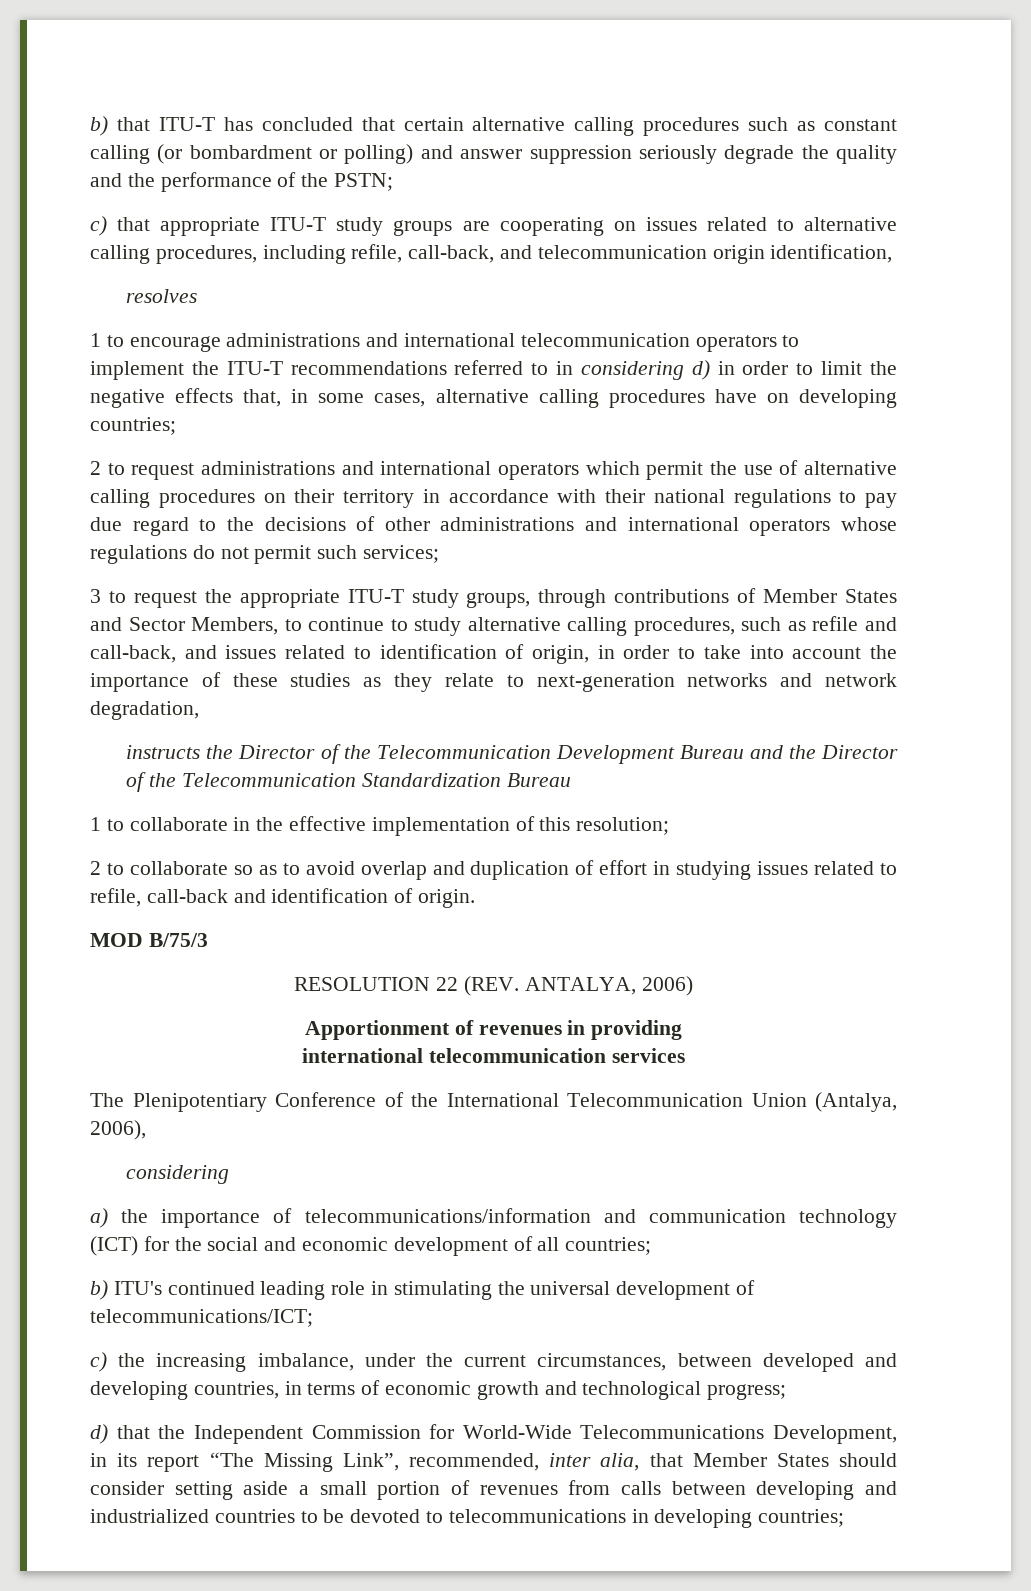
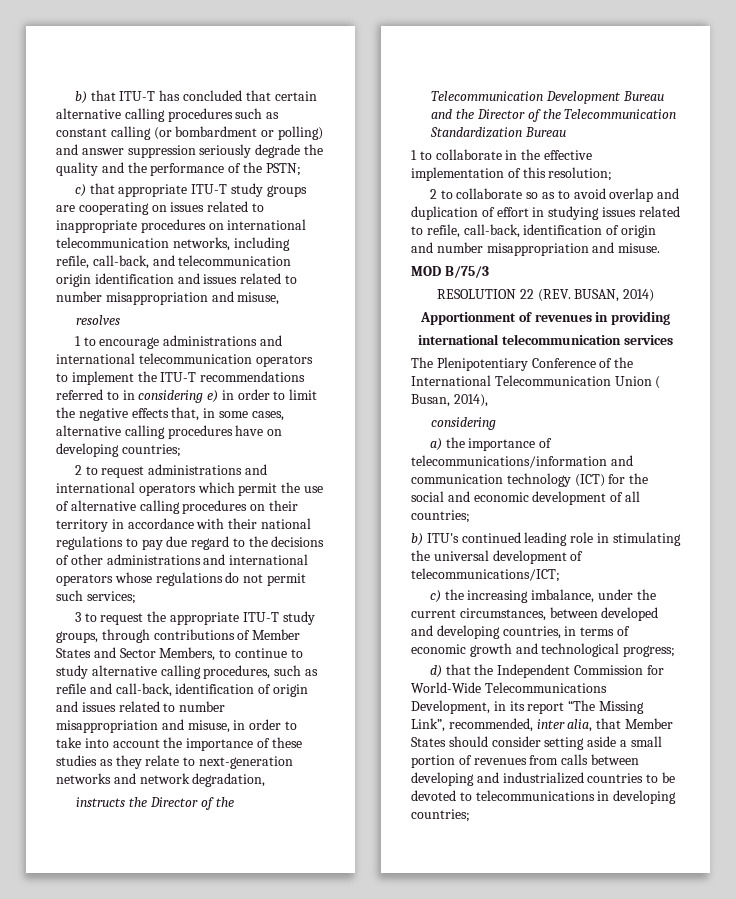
- c) that appropriate ITU-T study groups are cooperating on issues related to alternative calling procedures, including refile, call-back, and telecommunication origin identification,
+ c) that appropriate ITU-T study groups are cooperating on issues related to inappropriate procedures on international telecommunication networks, including refile, call-back, and telecommunication origin identification and issues related to number misappropriation and misuse,
- 1 to encourage administrations and international telecommunication operators to implement the ITU-T recommendations referred to in considering d) in order to limit the negative effects that, in some cases, alternative calling procedures have on developing countries;
+ 1 to encourage administrations and international telecommunication operators to implement the ITU-T recommendations referred to in considering e) in order to limit the negative effects that, in some cases, alternative calling procedures have on developing countries;
- 3 to request the appropriate ITU-T study groups, through contributions of Member States and Sector Members, to continue to study alternative calling procedures, such as refile and call-back, and issues related to identification of origin, in order to take into account the importance of these studies as they relate to next-generation networks and network degradation,
+ 3 to request the appropriate ITU-T study groups, through contributions of Member States and Sector Members, to continue to study alternative calling procedures, such as refile and call-back, identification of origin and issues related to number misappropriation and misuse, in order to take into account the importance of these studies as they relate to next-generation networks and network degradation,
- 2 to collaborate so as to avoid overlap and duplication of effort in studying issues related to refile, call-back and identification of origin.
+ 2 to collaborate so as to avoid overlap and duplication of effort in studying issues related to refile, call-back, identification of origin and number misappropriation and misuse.
- RESOLUTION 22 (REV. ANTALYA, 2006)
+ RESOLUTION 22 (REV. BUSAN, 2014)
- The Plenipotentiary Conference of the International Telecommunication Union (Antalya, 2006),
+ The Plenipotentiary Conference of the International Telecommunication Union ( Busan, 2014),

